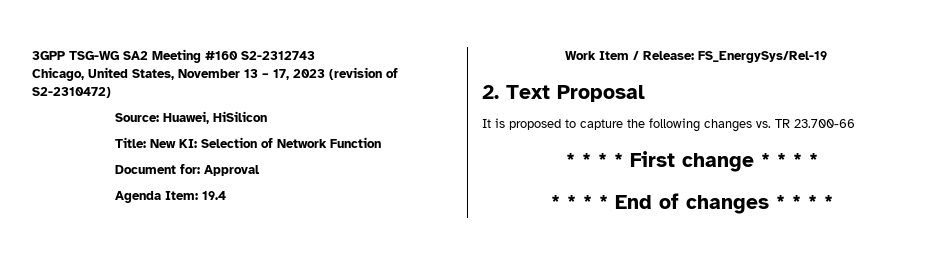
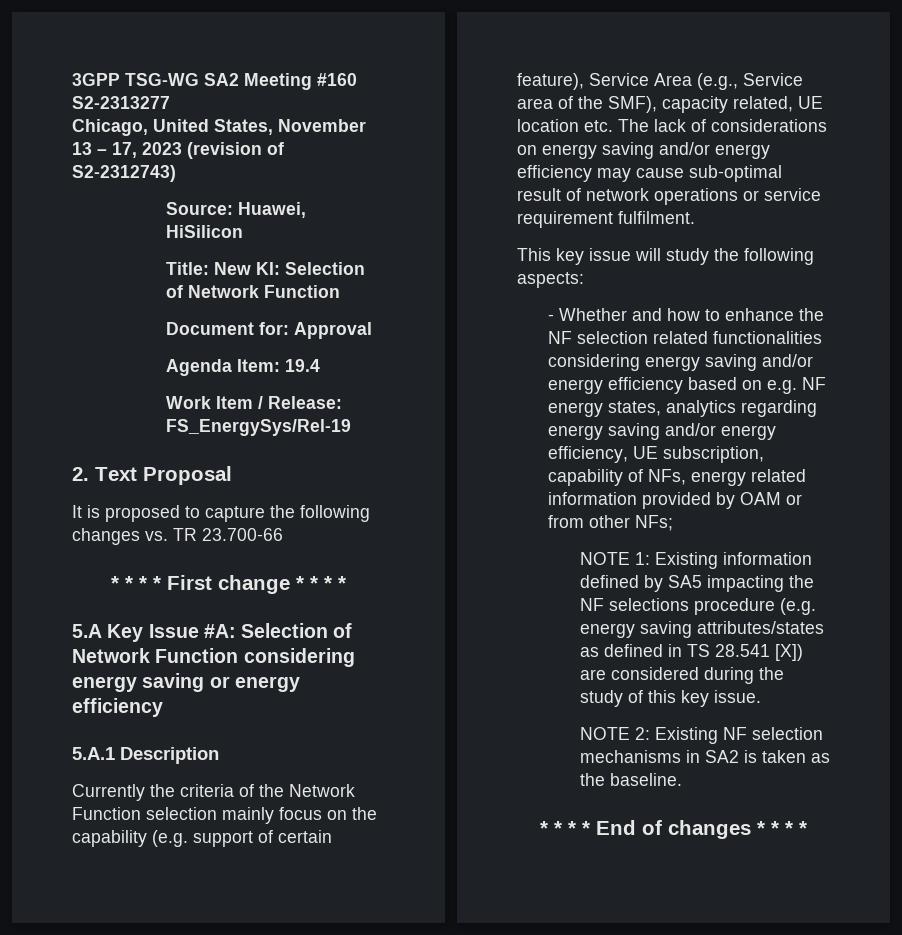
- 3GPP TSG-WG SA2 Meeting #160 S2-2312743
+ 3GPP TSG-WG SA2 Meeting #160 S2-2313277
- Chicago, United States, November 13 – 17, 2023 (revision of S2-2310472)
+ Chicago, United States, November 13 – 17, 2023 (revision of S2-2312743)
+ 5.A Key Issue #A: Selection of Network Function considering energy saving or energy efficiency
+ 5.A.1 Description
+ Currently the criteria of the Network Function selection mainly focus on the capability (e.g. support of certain feature), Service Area (e.g., Service area of the SMF), capacity related, UE location etc. The lack of considerations on energy saving and/or energy efficiency may cause sub-optimal result of network operations or service requirement fulfilment.
+ This key issue will study the following aspects:
+ - Whether and how to enhance the NF selection related functionalities considering energy saving and/or energy efficiency based on e.g. NF energy states, analytics regarding energy saving and/or energy efficiency, UE subscription, capability of NFs, energy related information provided by OAM or from other NFs;
+ NOTE 1: Existing information defined by SA5 impacting the NF selections procedure (e.g. energy saving attributes/states as defined in TS 28.541 [X]) are considered during the study of this key issue.
+ NOTE 2: Existing NF selection mechanisms in SA2 is taken as the baseline.

